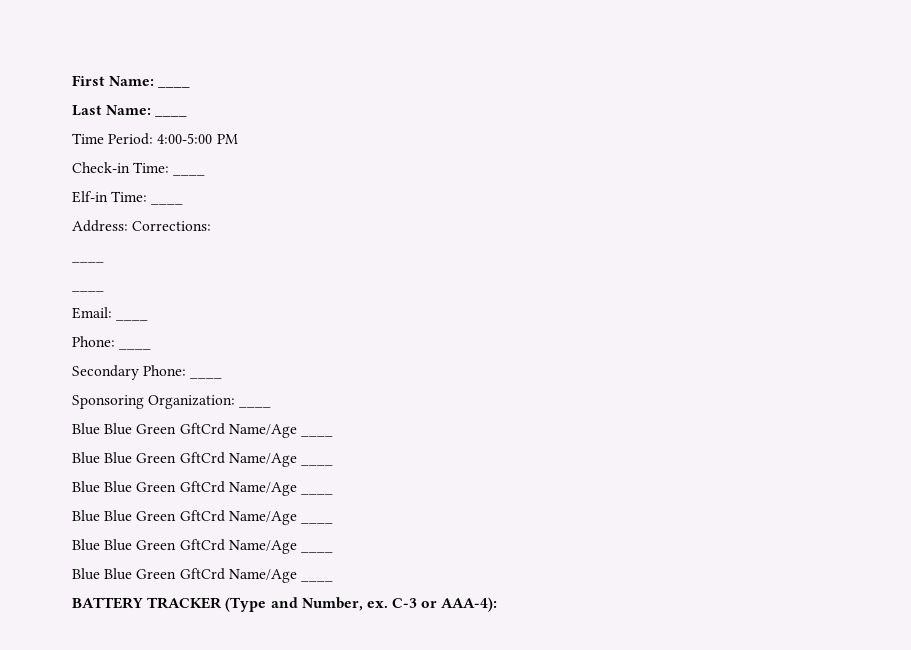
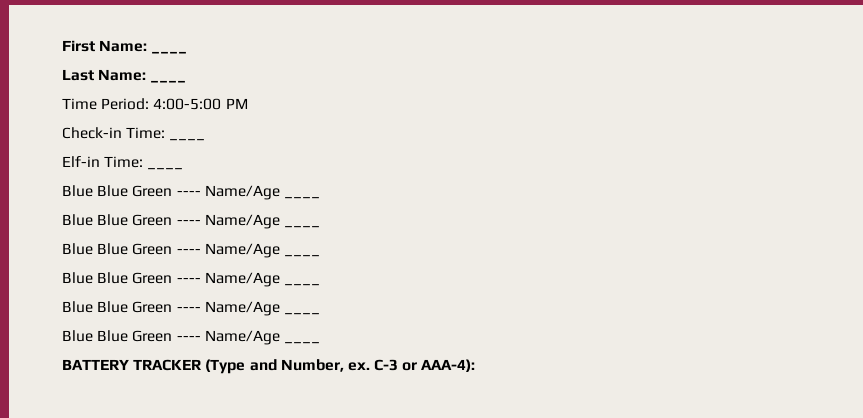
  Elf-in Time: ____
- Address: Corrections:
- ____
- ____
- Email: ____
- Phone: ____
- Secondary Phone: ____
- Sponsoring Organization: ____
- Blue Blue Green GftCrd Name/Age ____
- Blue Blue Green GftCrd Name/Age ____
- Blue Blue Green GftCrd Name/Age ____
- Blue Blue Green GftCrd Name/Age ____
- Blue Blue Green GftCrd Name/Age ____
- Blue Blue Green GftCrd Name/Age ____
+ Blue Blue Green ---- Name/Age ____
+ Blue Blue Green ---- Name/Age ____
+ Blue Blue Green ---- Name/Age ____
+ Blue Blue Green ---- Name/Age ____
+ Blue Blue Green ---- Name/Age ____
+ Blue Blue Green ---- Name/Age ____

